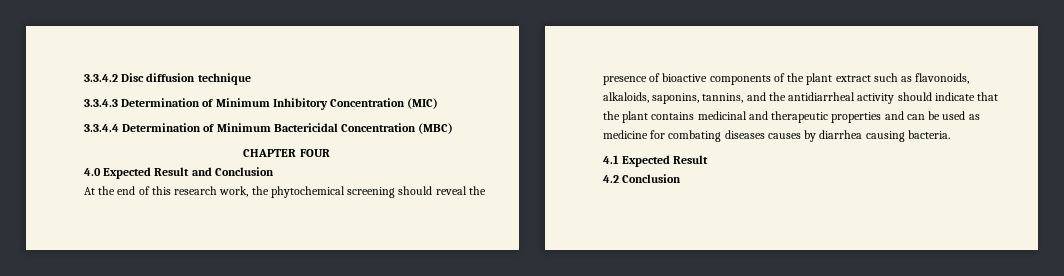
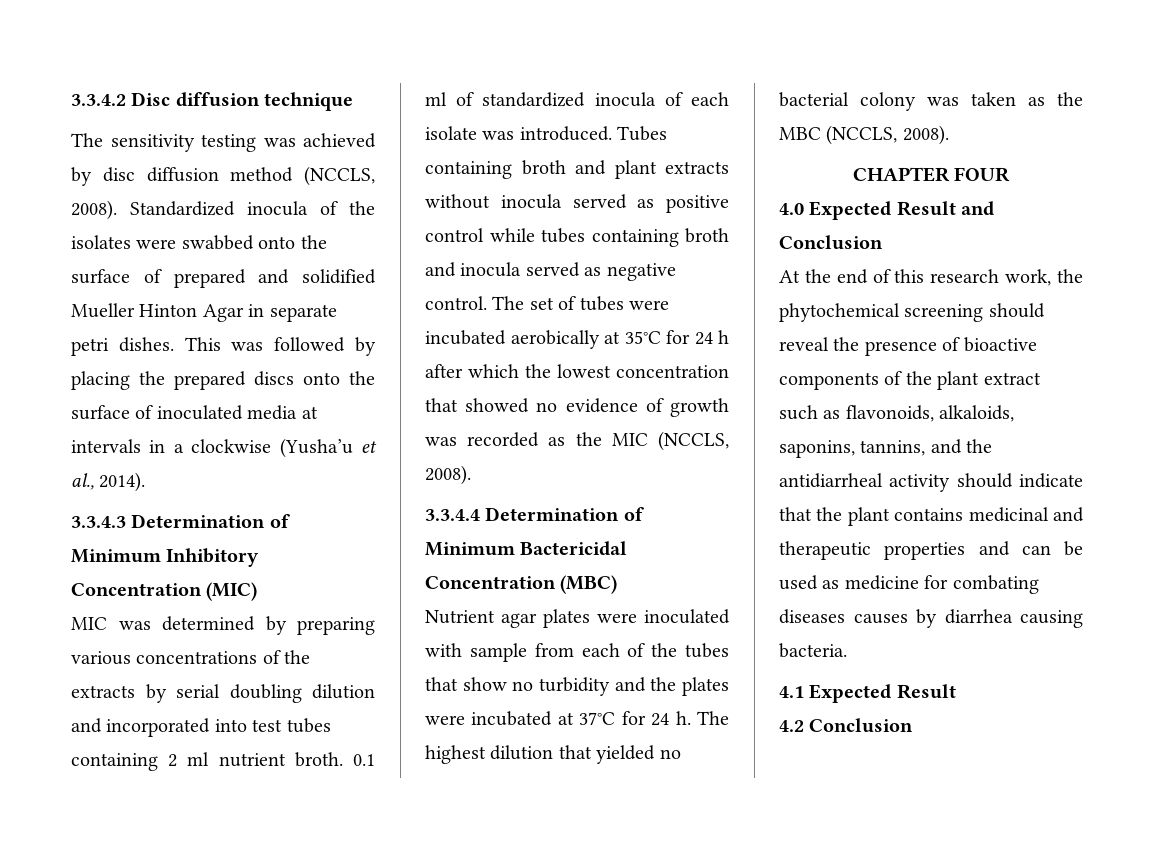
+ The sensitivity testing was achieved by disc diffusion method (NCCLS, 2008). Standardized inocula of the isolates were swabbed onto the surface of prepared and solidified Mueller Hinton Agar in separate petri dishes. This was followed by placing the prepared discs onto the surface of inoculated media at intervals in a clockwise (Yusha’u et al., 2014).
+ MIC was determined by preparing various concentrations of the extracts by serial doubling dilution and incorporated into test tubes containing 2 ml nutrient broth. 0.1 ml of standardized inocula of each isolate was introduced. Tubes containing broth and plant extracts without inocula served as positive control while tubes containing broth and inocula served as negative control. The set of tubes were incubated aerobically at 35°C for 24 h after which the lowest concentration that showed no evidence of growth was recorded as the MIC (NCCLS, 2008).
+ Nutrient agar plates were inoculated with sample from each of the tubes that show no turbidity and the plates were incubated at 37°C for 24 h. The highest dilution that yielded no bacterial colony was taken as the MBC (NCCLS, 2008).

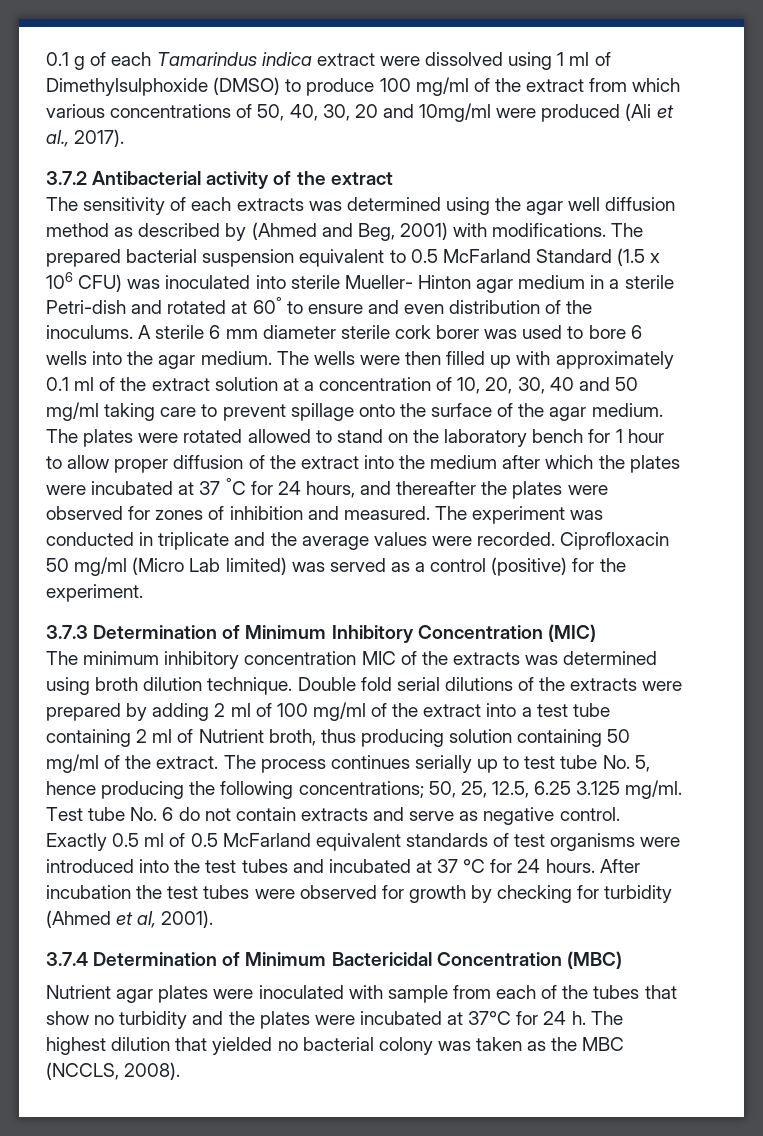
- 3.3.4.2 Disc diffusion technique
- The sensitivity testing was achieved by disc diffusion method (NCCLS, 2008). Standardized inocula of the isolates were swabbed onto the surface of prepared and solidified Mueller Hinton Agar in separate petri dishes. This was followed by placing the prepared discs onto the surface of inoculated media at intervals in a clockwise (Yusha’u et al., 2014).
- 3.3.4.3 Determination of Minimum Inhibitory Concentration (MIC)
+ 0.1 g of each Tamarindus indica extract were dissolved using 1 ml of Dimethylsulphoxide (DMSO) to produce 100 mg/ml of the extract from which various concentrations of 50, 40, 30, 20 and 10mg/ml were produced (Ali et al., 2017).
+ 3.7.2 Antibacterial activity of the extract
+ The sensitivity of each extracts was determined using the agar well diffusion method as described by (Ahmed and Beg, 2001) with modifications. The prepared bacterial suspension equivalent to 0.5 McFarland Standard (1.5 x 106 CFU) was inoculated into sterile Mueller- Hinton agar medium in a sterile Petri-dish and rotated at 60° to ensure and even distribution of the inoculums. A sterile 6 mm diameter sterile cork borer was used to bore 6 wells into the agar medium. The wells were then filled up with approximately 0.1 ml of the extract solution at a concentration of 10, 20, 30, 40 and 50 mg/ml taking care to prevent spillage onto the surface of the agar medium. The plates were rotated allowed to stand on the laboratory bench for 1 hour to allow proper diffusion of the extract into the medium after which the plates were incubated at 37 °C for 24 hours, and thereafter the plates were observed for zones of inhibition and measured. The experiment was conducted in triplicate and the average values were recorded. Ciprofloxacin 50 mg/ml (Micro Lab limited) was served as a control (positive) for the experiment.
+ 3.7.3 Determination of Minimum Inhibitory Concentration (MIC)
- MIC was determined by preparing various concentrations of the extracts by serial doubling dilution and incorporated into test tubes containing 2 ml nutrient broth. 0.1 ml of standardized inocula of each isolate was introduced. Tubes containing broth and plant extracts without inocula served as positive control while tubes containing broth and inocula served as negative control. The set of tubes were incubated aerobically at 35°C for 24 h after which the lowest concentration that showed no evidence of growth was recorded as the MIC (NCCLS, 2008).
- 3.3.4.4 Determination of Minimum Bactericidal Concentration (MBC)
+ The minimum inhibitory concentration MIC of the extracts was determined using broth dilution technique. Double fold serial dilutions of the extracts were prepared by adding 2 ml of 100 mg/ml of the extract into a test tube containing 2 ml of Nutrient broth, thus producing solution containing 50 mg/ml of the extract. The process continues serially up to test tube No. 5, hence producing the following concentrations; 50, 25, 12.5, 6.25 3.125 mg/ml. Test tube No. 6 do not contain extracts and serve as negative control. Exactly 0.5 ml of 0.5 McFarland equivalent standards of test organisms were introduced into the test tubes and incubated at 37 °C for 24 hours. After incubation the test tubes were observed for growth by checking for turbidity (Ahmed et al, 2001).
+ 3.7.4 Determination of Minimum Bactericidal Concentration (MBC)
- CHAPTER FOUR
- 4.0 Expected Result and Conclusion
- At the end of this research work, the phytochemical screening should reveal the presence of bioactive components of the plant extract such as flavonoids, alkaloids, saponins, tannins, and the antidiarrheal activity should indicate that the plant contains medicinal and therapeutic properties and can be used as medicine for combating diseases causes by diarrhea causing bacteria.
- 4.1 Expected Result
- 4.2 Conclusion

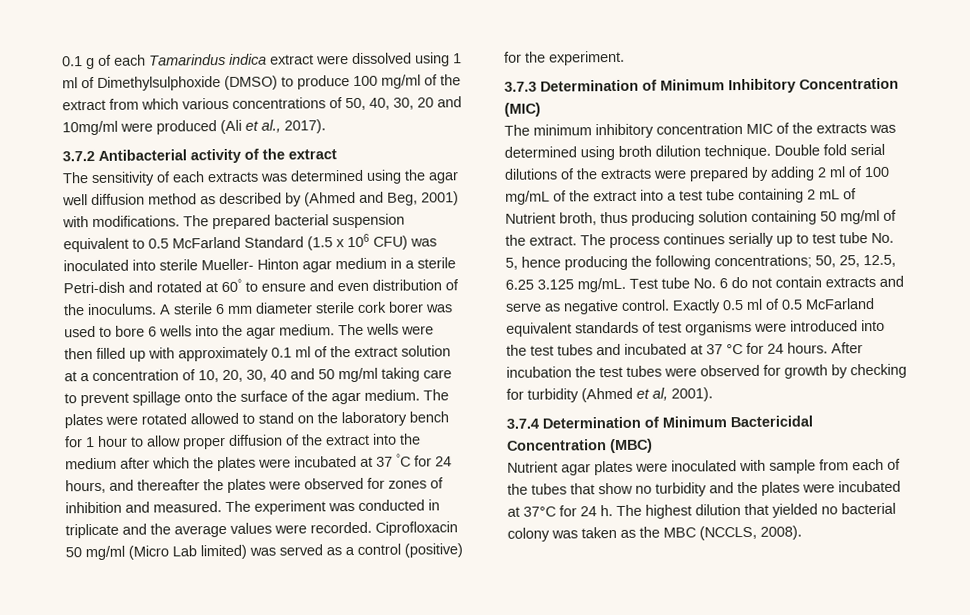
- Double fold serial dilutions of the extracts were prepared by adding 2 ml of 100 mg/ml of the extract into a test tube containing 2 ml of Nutrient broth, thus producing solution containing 50 mg/ml of the extract.
+ Double fold serial dilutions of the extracts were prepared by adding 2 ml of 100 mg/mL of the extract into a test tube containing 2 mL of Nutrient broth, thus producing solution containing 50 mg/ml of the extract.
- The process continues serially up to test tube No. 5, hence producing the following concentrations; 50, 25, 12.5, 6.25 3.125 mg/ml.
+ The process continues serially up to test tube No. 5, hence producing the following concentrations; 50, 25, 12.5, 6.25 3.125 mg/mL.

